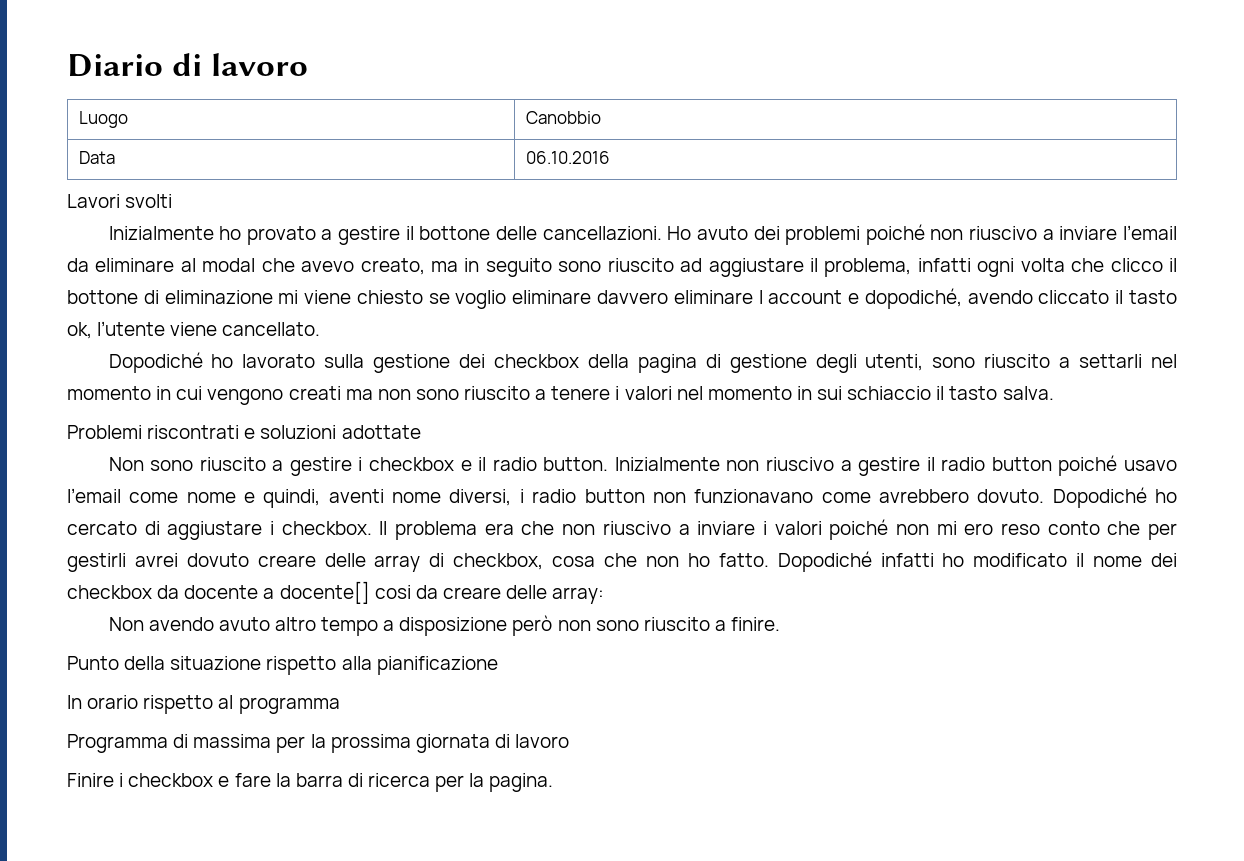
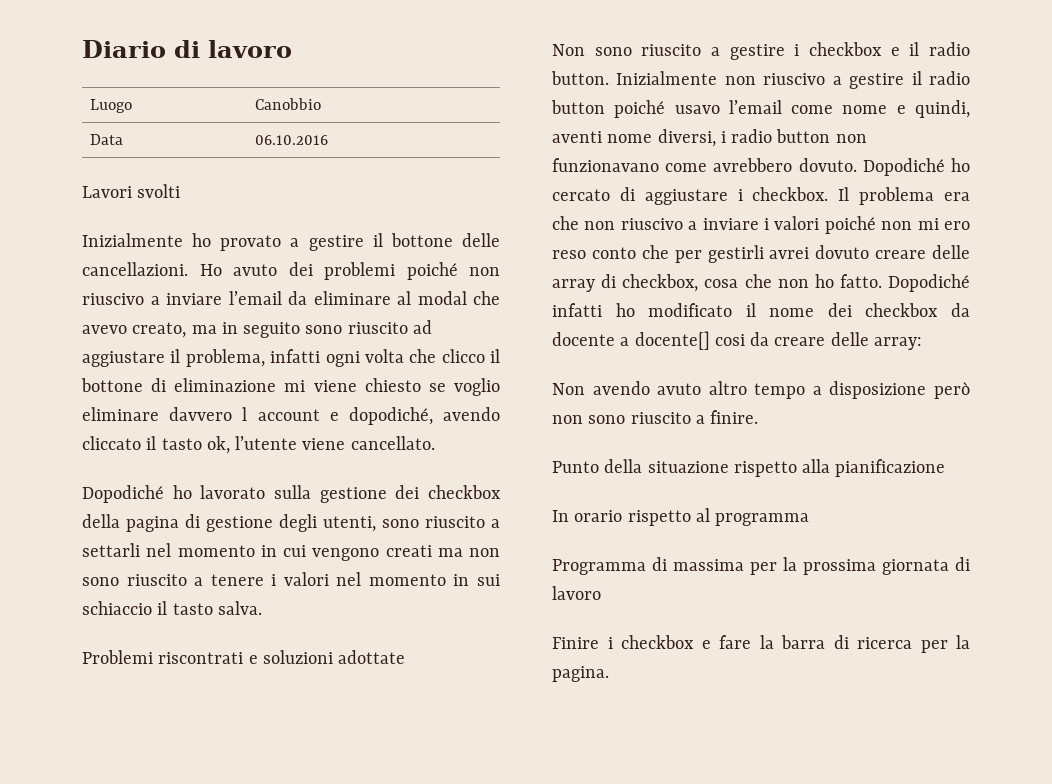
- Ho avuto dei problemi poiché non riuscivo a inviare l’email da eliminare al modal che avevo creato, ma in seguito sono riuscito ad aggiustare il problema, infatti ogni volta che clicco il bottone di eliminazione mi viene chiesto se voglio eliminare davvero eliminare l account e dopodiché, avendo cliccato il tasto ok, l’utente viene cancellato.
+ Ho avuto dei problemi poiché non riuscivo a inviare l’email da eliminare al modal che avevo creato, ma in seguito sono riuscito ad aggiustare il problema, infatti ogni volta che clicco il bottone di eliminazione mi viene chiesto se voglio eliminare davvero l account e dopodiché, avendo cliccato il tasto ok, l’utente viene cancellato.

